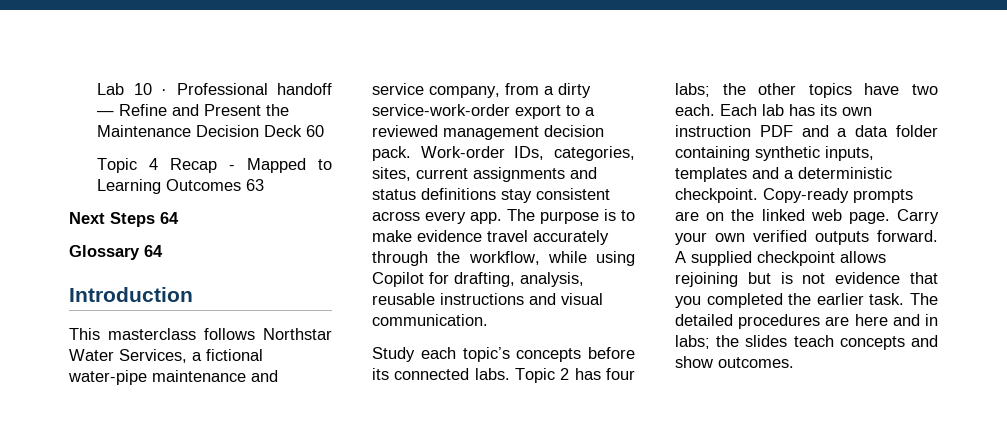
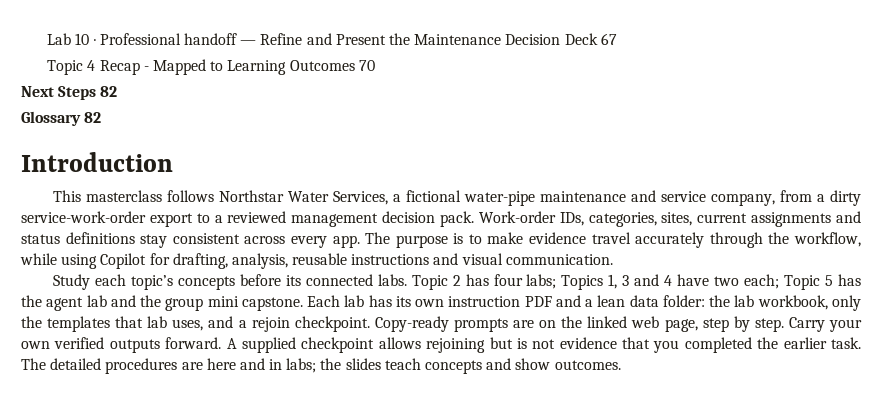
- Lab 10 · Professional handoff — Refine and Present the Maintenance Decision Deck 60
+ Lab 10 · Professional handoff — Refine and Present the Maintenance Decision Deck 67
- Topic 4 Recap - Mapped to Learning Outcomes 63
+ Topic 4 Recap - Mapped to Learning Outcomes 70
- Next Steps 64
+ Next Steps 82
- Glossary 64
+ Glossary 82
- Topic 2 has four labs; the other topics have two each.
+ Topic 2 has four labs; Topics 1, 3 and 4 have two each; Topic 5 has the agent lab and the group mini capstone.
- Each lab has its own instruction PDF and a data folder containing synthetic inputs, templates and a deterministic checkpoint.
+ Each lab has its own instruction PDF and a lean data folder: the lab workbook, only the templates that lab uses, and a rejoin checkpoint.
- Copy-ready prompts are on the linked web page.
+ Copy-ready prompts are on the linked web page, step by step.

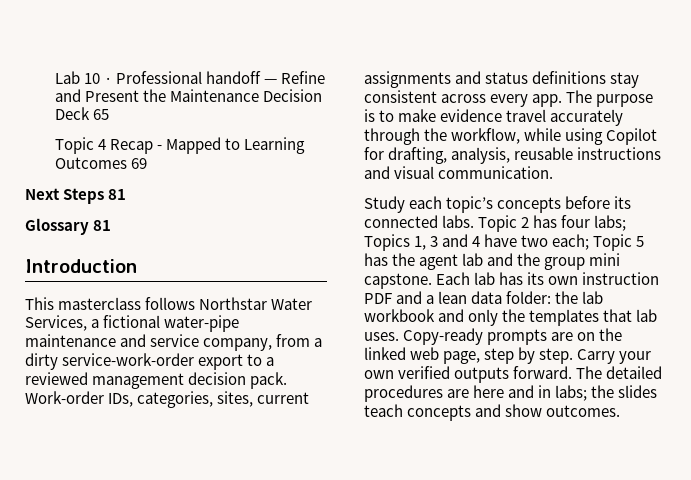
- Lab 10 · Professional handoff — Refine and Present the Maintenance Decision Deck 67
+ Lab 10 · Professional handoff — Refine and Present the Maintenance Decision Deck 65
- Topic 4 Recap - Mapped to Learning Outcomes 70
+ Topic 4 Recap - Mapped to Learning Outcomes 69
- Next Steps 82
+ Next Steps 81
- Glossary 82
+ Glossary 81
- Each lab has its own instruction PDF and a lean data folder: the lab workbook, only the templates that lab uses, and a rejoin checkpoint.
+ Each lab has its own instruction PDF and a lean data folder: the lab workbook and only the templates that lab uses.
- A supplied checkpoint allows rejoining but is not evidence that you completed the earlier task.

